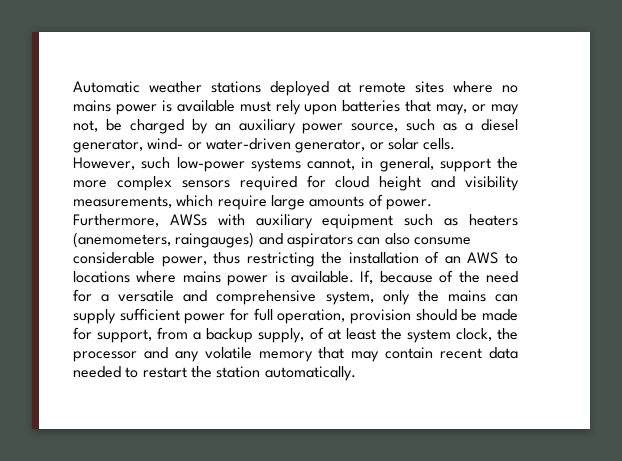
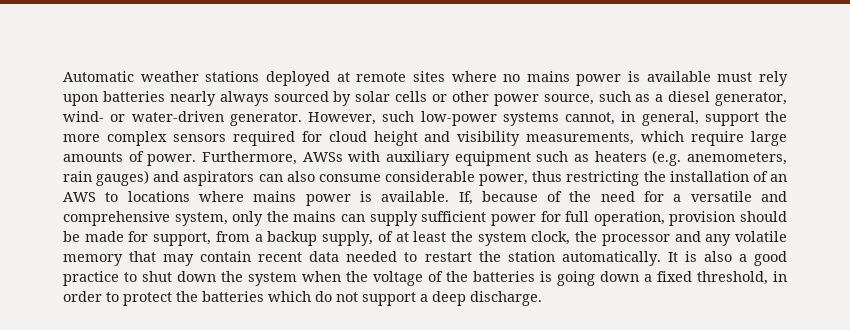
- Automatic weather stations deployed at remote sites where no mains power is available must rely upon batteries that may, or may not, be charged by an auxiliary power source, such as a diesel generator, wind- or water-driven generator, or solar cells.
+ Automatic weather stations deployed at remote sites where no mains power is available must rely upon batteries nearly always sourced by solar cells or other power source, such as a diesel generator, wind- or water-driven generator.
- Furthermore, AWSs with auxiliary equipment such as heaters (anemometers, raingauges) and aspirators can also consume considerable power, thus restricting the installation of an AWS to locations where mains power is available.
+ Furthermore, AWSs with auxiliary equipment such as heaters (e.g. anemometers, rain gauges) and aspirators can also consume considerable power, thus restricting the installation of an AWS to locations where mains power is available.
+ It is also a good practice to shut down the system when the voltage of the batteries is going down a fixed threshold, in order to protect the batteries which do not support a deep discharge.

